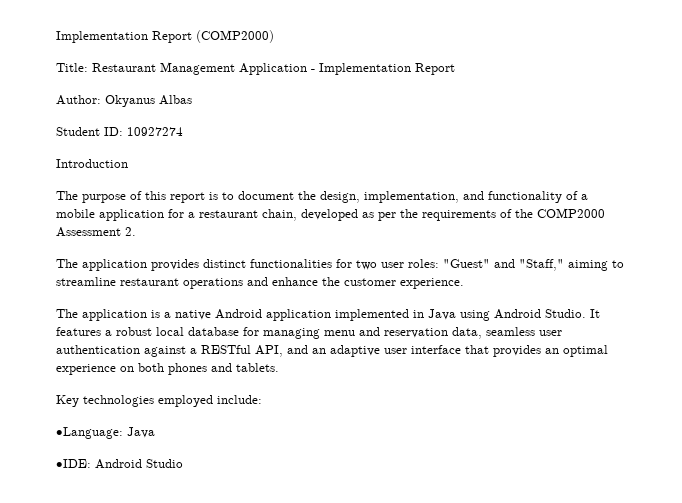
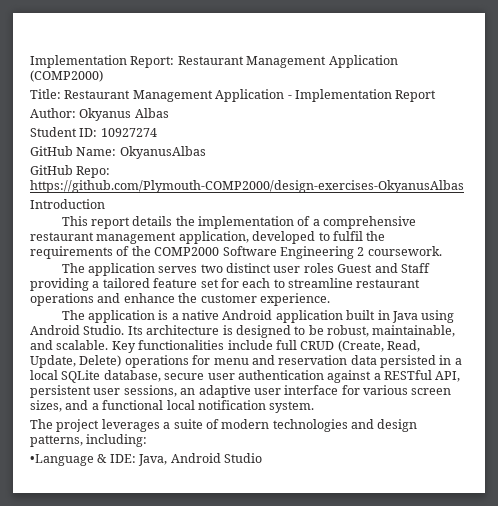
- Implementation Report (COMP2000)
+ Implementation Report: Restaurant Management Application (COMP2000)
+ GitHub Name: OkyanusAlbas
+ GitHub Repo: https://github.com/Plymouth-COMP2000/design-exercises-OkyanusAlbas
  Introduction
- The purpose of this report is to document the design, implementation, and functionality of a mobile application for a restaurant chain, developed as per the requirements of the COMP2000 Assessment 2.
- The application provides distinct functionalities for two user roles: "Guest" and "Staff," aiming to streamline restaurant operations and enhance the customer experience.
+ This report details the implementation of a comprehensive restaurant management application, developed to fulfil the requirements of the COMP2000 Software Engineering 2 coursework.
+ The application serves two distinct user roles Guest and Staff providing a tailored feature set for each to streamline restaurant operations and enhance the customer experience.
- The application is a native Android application implemented in Java using Android Studio.
+ The application is a native Android application built in Java using Android Studio.
- It features a robust local database for managing menu and reservation data, seamless user authentication against a RESTful API, and an adaptive user interface that provides an optimal experience on both phones and tablets.
- Key technologies employed include:
- •Language: Java
- •IDE: Android Studio
+ Its architecture is designed to be robust, maintainable, and scalable. Key functionalities include full CRUD (Create, Read, Update, Delete) operations for menu and reservation data persisted in a local SQLite database, secure user authentication against a RESTful API, persistent user sessions, an adaptive user interface for various screen sizes, and a functional local notification system.
+ The project leverages a suite of modern technologies and design patterns, including:
+ •Language & IDE: Java, Android Studio

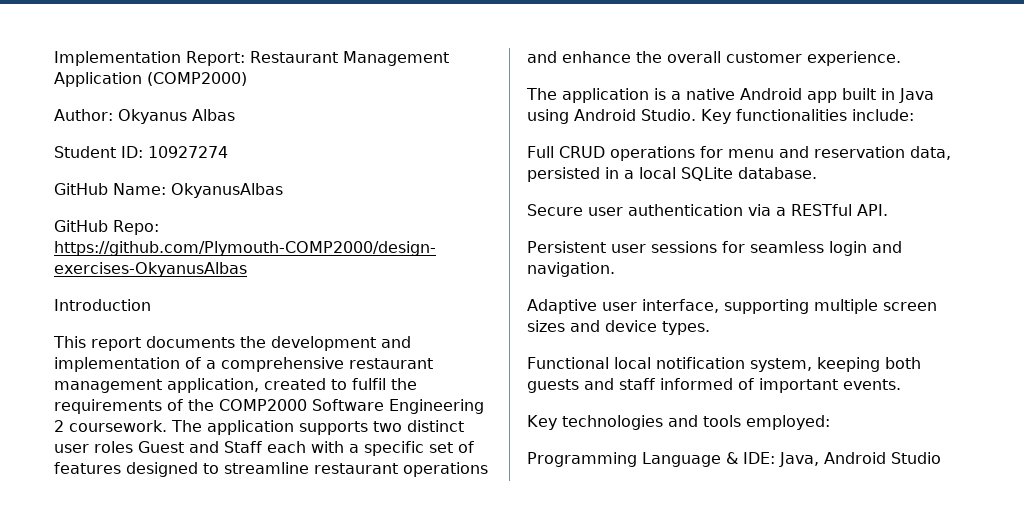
- Title: Restaurant Management Application - Implementation Report
- This report details the implementation of a comprehensive restaurant management application, developed to fulfil the requirements of the COMP2000 Software Engineering 2 coursework.
- The application serves two distinct user roles Guest and Staff providing a tailored feature set for each to streamline restaurant operations and enhance the customer experience.
+ This report documents the development and implementation of a comprehensive restaurant management application, created to fulfil the requirements of the COMP2000 Software Engineering 2 coursework. The application supports two distinct user roles Guest and Staff each with a specific set of features designed to streamline restaurant operations and enhance the overall customer experience.
- The application is a native Android application built in Java using Android Studio.
+ The application is a native Android app built in Java using Android Studio.
- Its architecture is designed to be robust, maintainable, and scalable. Key functionalities include full CRUD (Create, Read, Update, Delete) operations for menu and reservation data persisted in a local SQLite database, secure user authentication against a RESTful API, persistent user sessions, an adaptive user interface for various screen sizes, and a functional local notification system.
- The project leverages a suite of modern technologies and design patterns, including:
- •Language & IDE: Java, Android Studio
+ Key functionalities include:
+ Full CRUD operations for menu and reservation data, persisted in a local SQLite database.
+ Secure user authentication via a RESTful API.
+ Persistent user sessions for seamless login and navigation.
+ Adaptive user interface, supporting multiple screen sizes and device types.
+ Functional local notification system, keeping both guests and staff informed of important events.
+ Key technologies and tools employed:
+ Programming Language & IDE: Java, Android Studio

